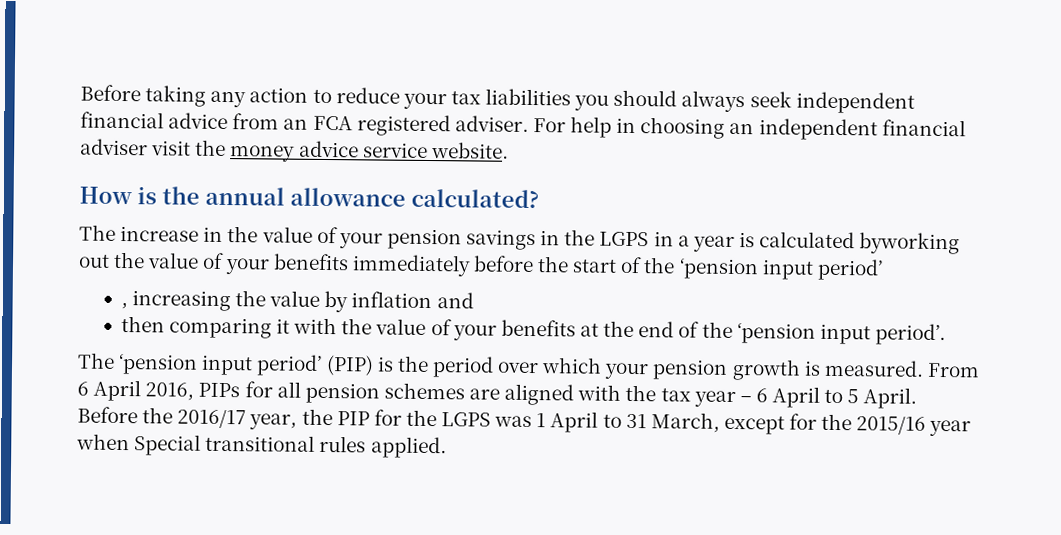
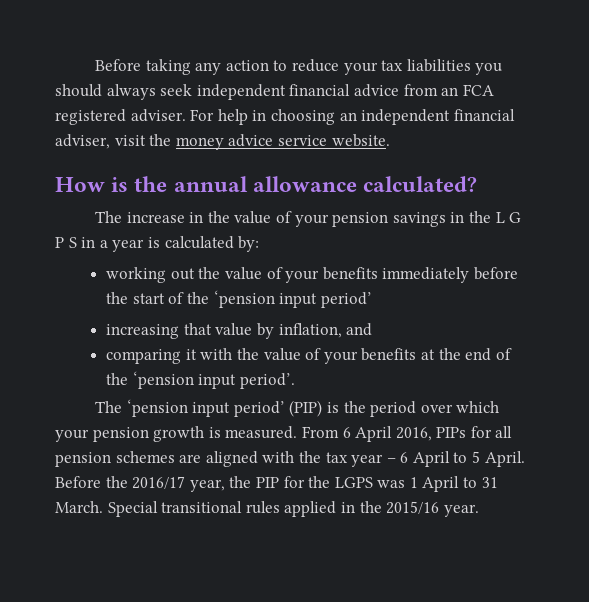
- For help in choosing an independent financial adviser visit the money advice service website.
+ For help in choosing an independent financial adviser, visit the money advice service website.
- The increase in the value of your pension savings in the LGPS in a year is calculated byworking out the value of your benefits immediately before the start of the ‘pension input period’
+ The increase in the value of your pension savings in the L G P S in a year is calculated by:
+ working out the value of your benefits immediately before the start of the ‘pension input period’
- , increasing the value by inflation and
+ increasing that value by inflation, and
- then comparing it with the value of your benefits at the end of the ‘pension input period’.
+ comparing it with the value of your benefits at the end of the ‘pension input period’.
- Before the 2016/17 year, the PIP for the LGPS was 1 April to 31 March, except for the 2015/16 year when Special transitional rules applied.
+ Before the 2016/17 year, the PIP for the LGPS was 1 April to 31 March. Special transitional rules applied in the 2015/16 year.

